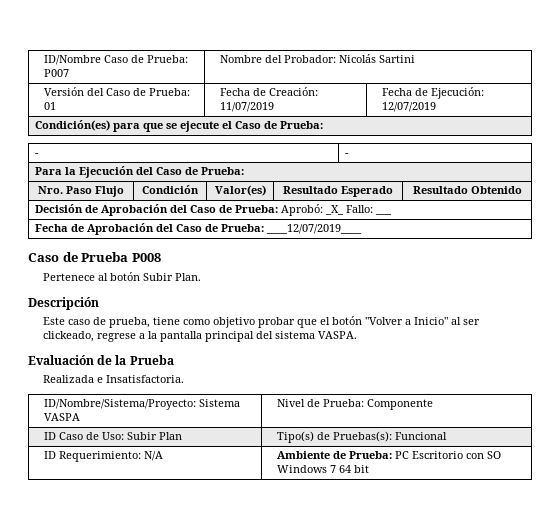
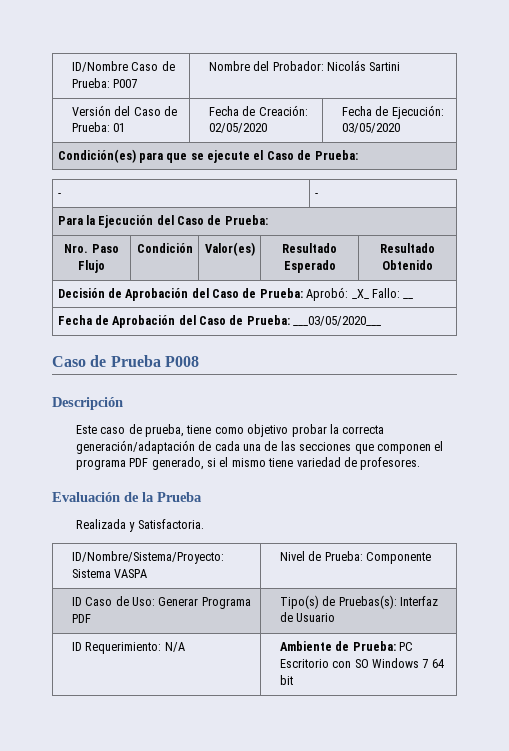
- Versión del Caso de Prueba: 01 | Fecha de Creación: 11/07/2019 | Fecha de Ejecución: 12/07/2019
+ Versión del Caso de Prueba: 01 | Fecha de Creación: 02/05/2020 | Fecha de Ejecución: 03/05/2020
- Decisión de Aprobación del Caso de Prueba: Aprobó: _X_ Fallo: ___
+ Decisión de Aprobación del Caso de Prueba: Aprobó: _X_ Fallo: __
- Fecha de Aprobación del Caso de Prueba: ____12/07/2019____
+ Fecha de Aprobación del Caso de Prueba: ___03/05/2020___
- Pertenece al botón Subir Plan.
- Este caso de prueba, tiene como objetivo probar que el botón "Volver a Inicio" al ser clickeado, regrese a la pantalla principal del sistema VASPA.
+ Este caso de prueba, tiene como objetivo probar la correcta generación/adaptación de cada una de las secciones que componen el programa PDF generado, si el mismo tiene variedad de profesores.
- Realizada e Insatisfactoria.
+ Realizada y Satisfactoria.
- ID Caso de Uso: Subir Plan | Tipo(s) de Pruebas(s): Funcional
+ ID Caso de Uso: Generar Programa PDF | Tipo(s) de Pruebas(s): Interfaz de Usuario

